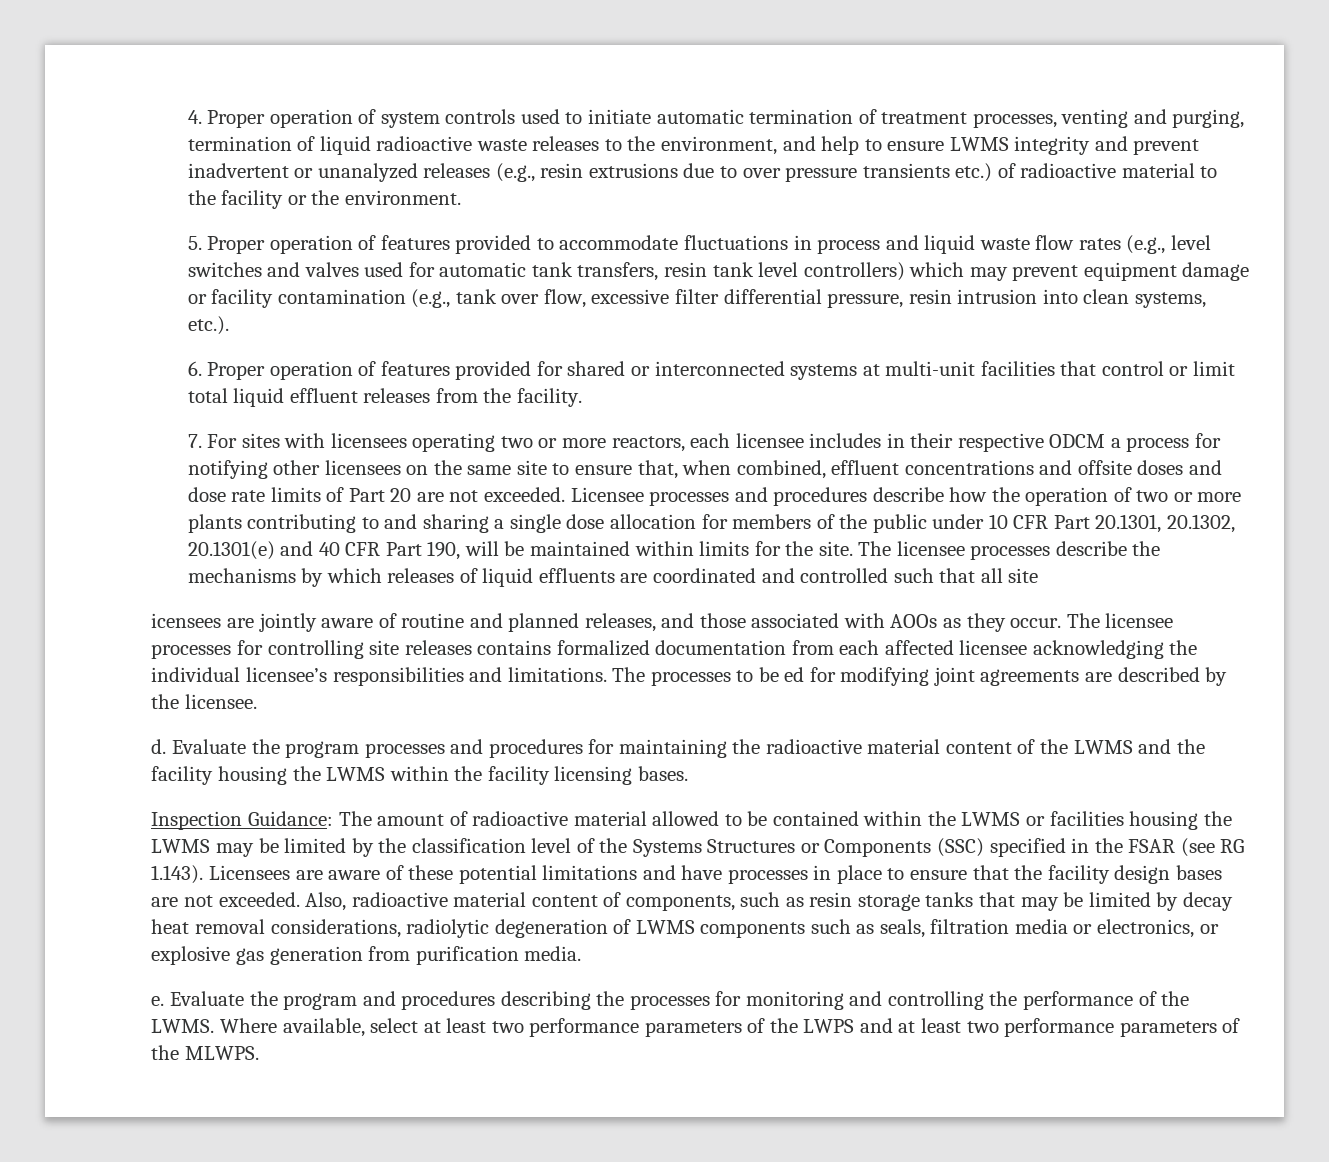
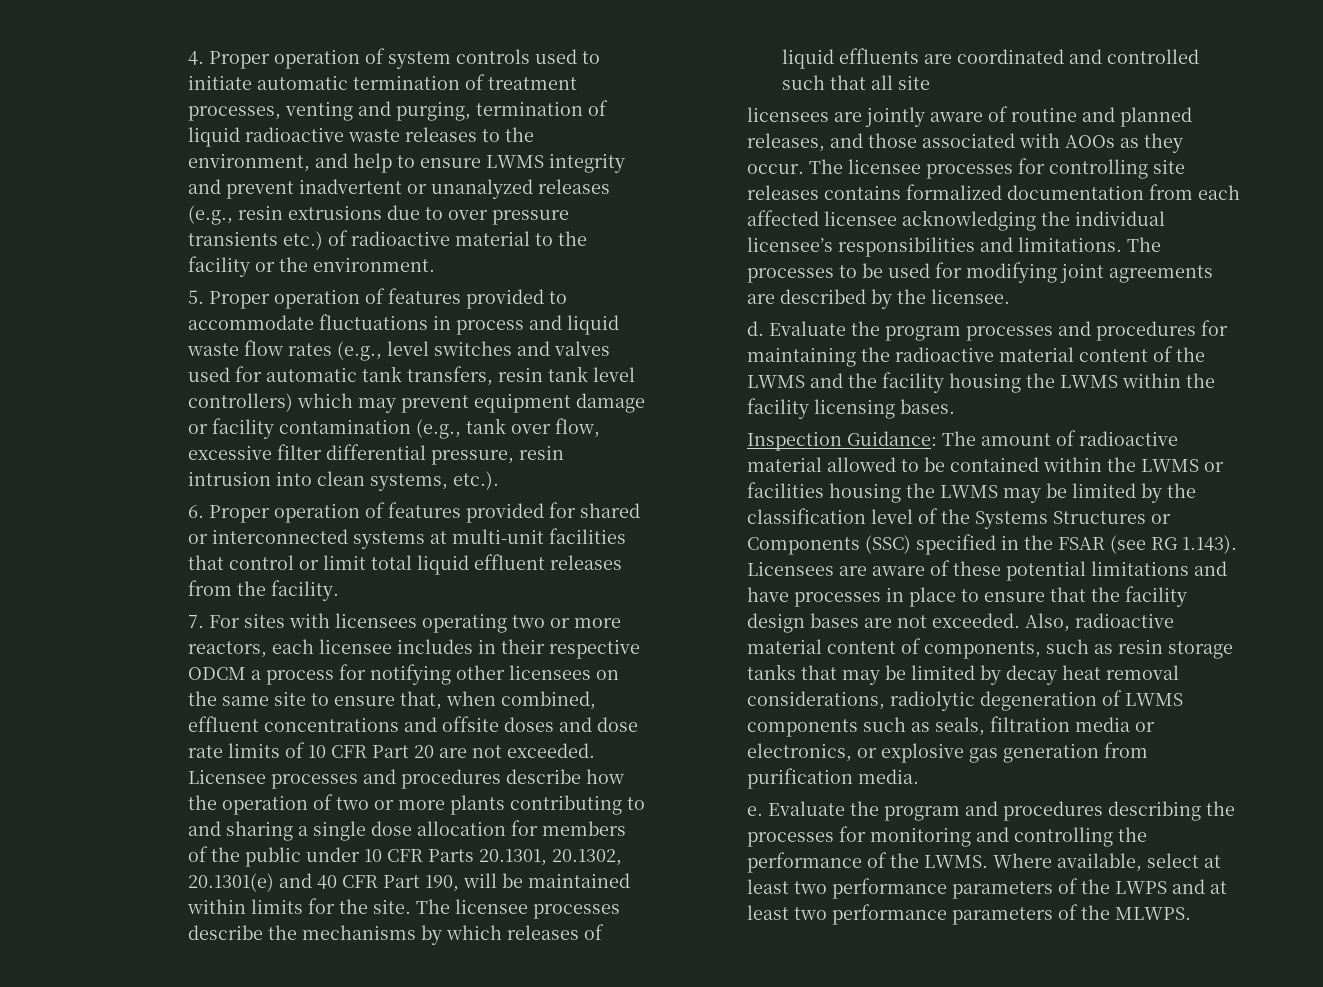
- 7. For sites with licensees operating two or more reactors, each licensee includes in their respective ODCM a process for notifying other licensees on the same site to ensure that, when combined, effluent concentrations and offsite doses and dose rate limits of Part 20 are not exceeded.
+ 7. For sites with licensees operating two or more reactors, each licensee includes in their respective ODCM a process for notifying other licensees on the same site to ensure that, when combined, effluent concentrations and offsite doses and dose rate limits of 10 CFR Part 20 are not exceeded.
- Licensee processes and procedures describe how the operation of two or more plants contributing to and sharing a single dose allocation for members of the public under 10 CFR Part 20.1301, 20.1302, 20.1301(e) and 40 CFR Part 190, will be maintained within limits for the site.
+ Licensee processes and procedures describe how the operation of two or more plants contributing to and sharing a single dose allocation for members of the public under 10 CFR Parts 20.1301, 20.1302, 20.1301(e) and 40 CFR Part 190, will be maintained within limits for the site.
- icensees are jointly aware of routine and planned releases, and those associated with AOOs as they occur.
+ licensees are jointly aware of routine and planned releases, and those associated with AOOs as they occur.
- The processes to be ed for modifying joint agreements are described by the licensee.
+ The processes to be used for modifying joint agreements are described by the licensee.

